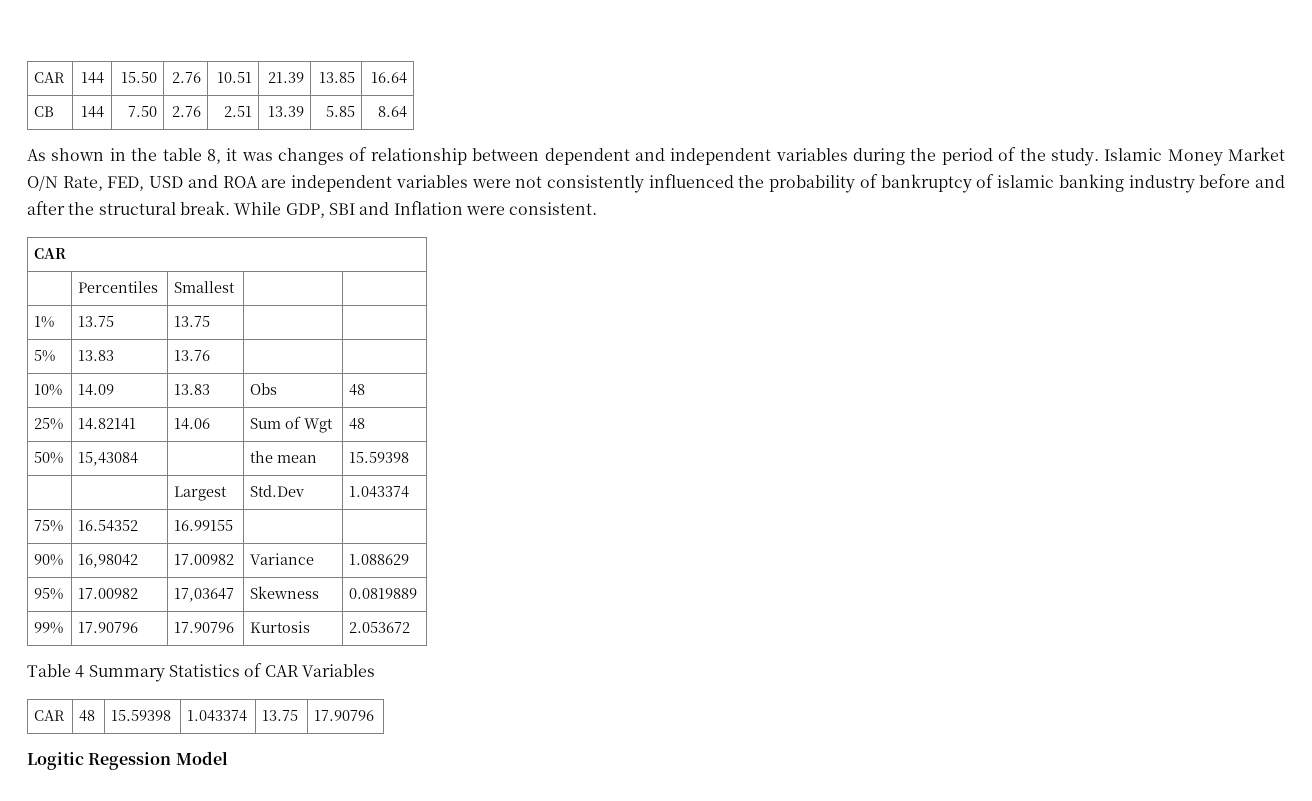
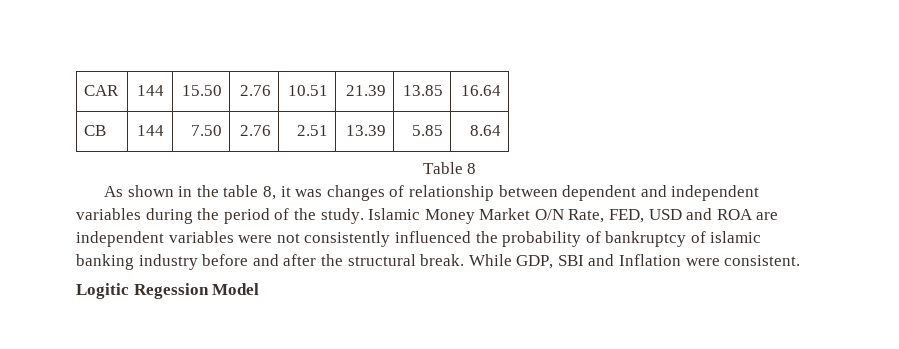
+ Table 8
  While GDP, SBI and Inflation were consistent.
- CAR
- | Percentiles | Smallest | |
- 1% | 13.75 | 13.75 | |
- 5% | 13.83 | 13.76 | |
- 10% | 14.09 | 13.83 | Obs | 48
- 25% | 14.82141 | 14.06 | Sum of Wgt | 48
- 50% | 15,43084 | | the mean | 15.59398
- | | Largest | Std.Dev | 1.043374
- 75% | 16.54352 | 16.99155 | |
- 90% | 16,98042 | 17.00982 | Variance | 1.088629
- 95% | 17.00982 | 17,03647 | Skewness | 0.0819889
- 99% | 17.90796 | 17.90796 | Kurtosis | 2.053672
- Table 4 Summary Statistics of CAR Variables
- CAR | 48 | 15.59398 | 1.043374 | 13.75 | 17.90796

